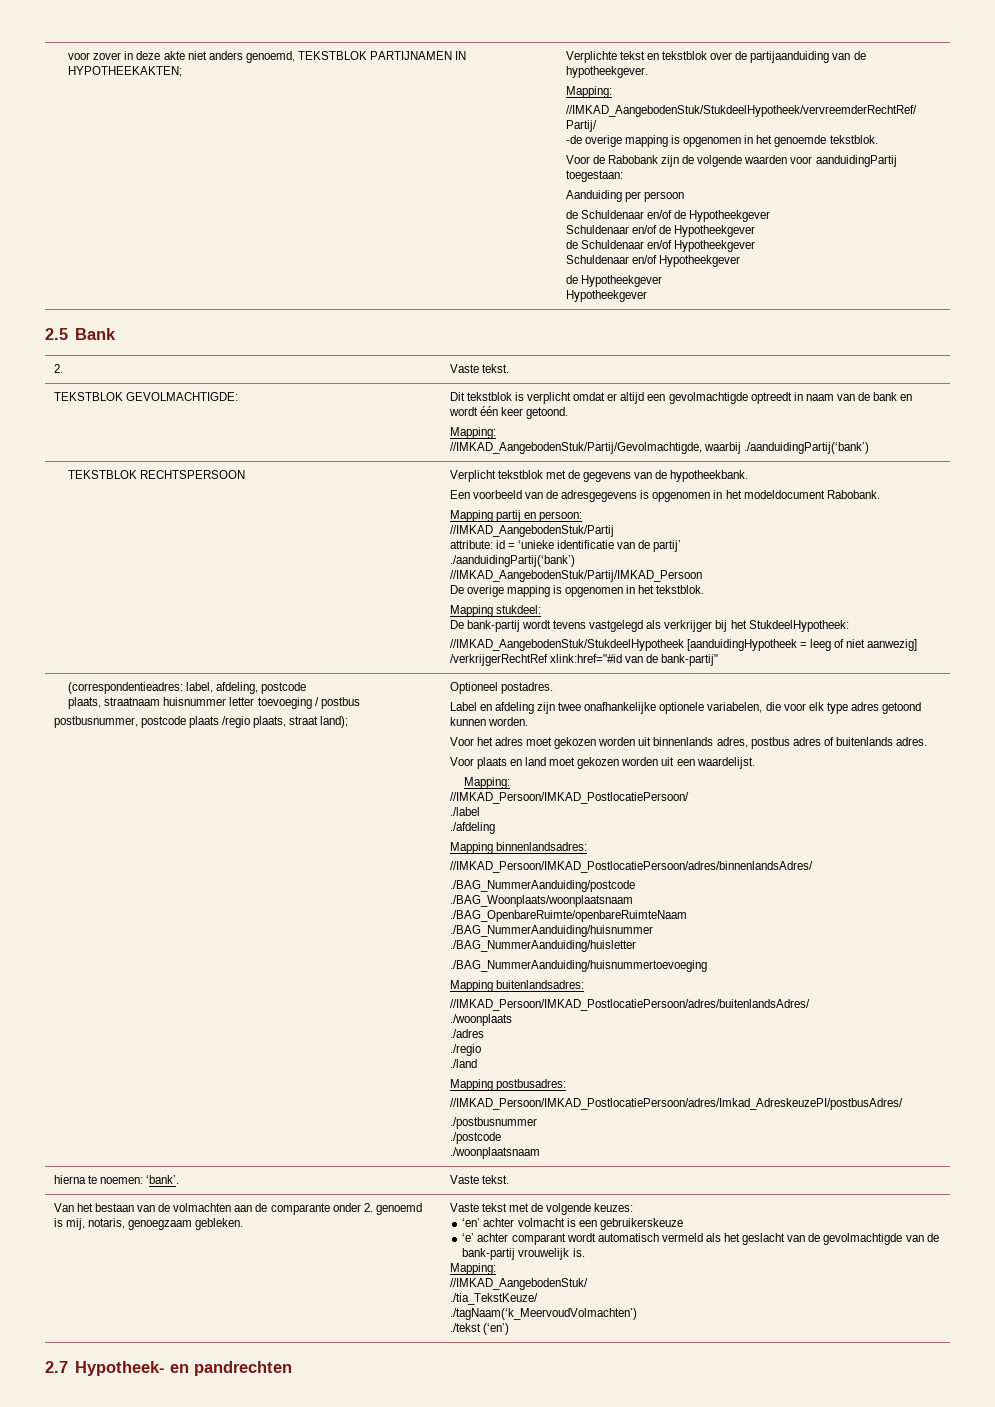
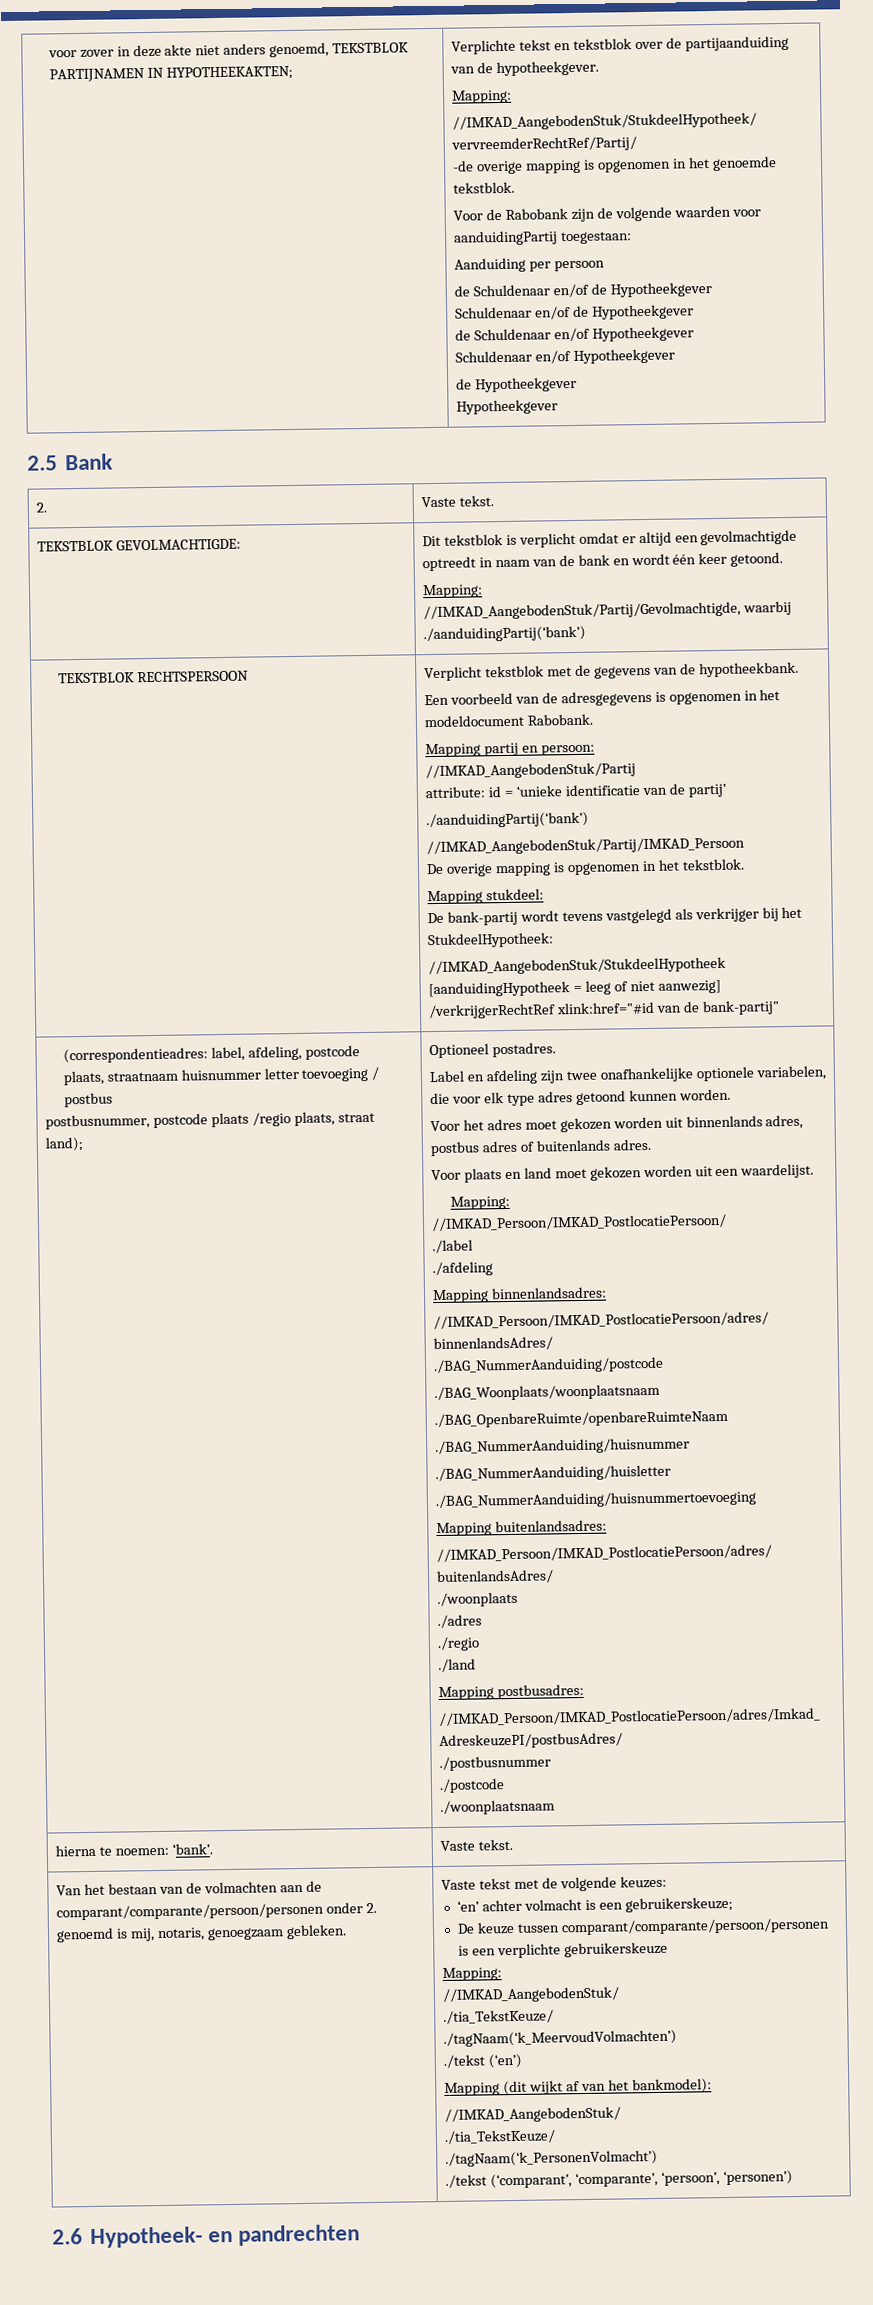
- Van het bestaan van de volmachten aan de comparante onder 2. genoemd is mij, notaris, genoegzaam gebleken.
+ Van het bestaan van de volmachten aan de comparant/comparante/persoon/personen onder 2. genoemd is mij, notaris, genoegzaam gebleken.
- ‘en’ achter volmacht is een gebruikerskeuze
- ‘e’ achter comparant wordt automatisch vermeld als het geslacht van de gevolmachtigde van de bank-partij vrouwelijk is.
+ ‘en’ achter volmacht is een gebruikerskeuze;
+ De keuze tussen comparant/comparante/persoon/personen is een verplichte gebruikerskeuze
- 2.7 Hypotheek- en pandrechten
+ Mapping (dit wijkt af van het bankmodel):
+ //IMKAD_AangebodenStuk/
+ ./tia_TekstKeuze/
+ ./tagNaam(‘k_PersonenVolmacht’)
+ ./tekst (‘comparant’, ‘comparante’, ‘persoon’, ‘personen’)
+ 2.6 Hypotheek- en pandrechten

